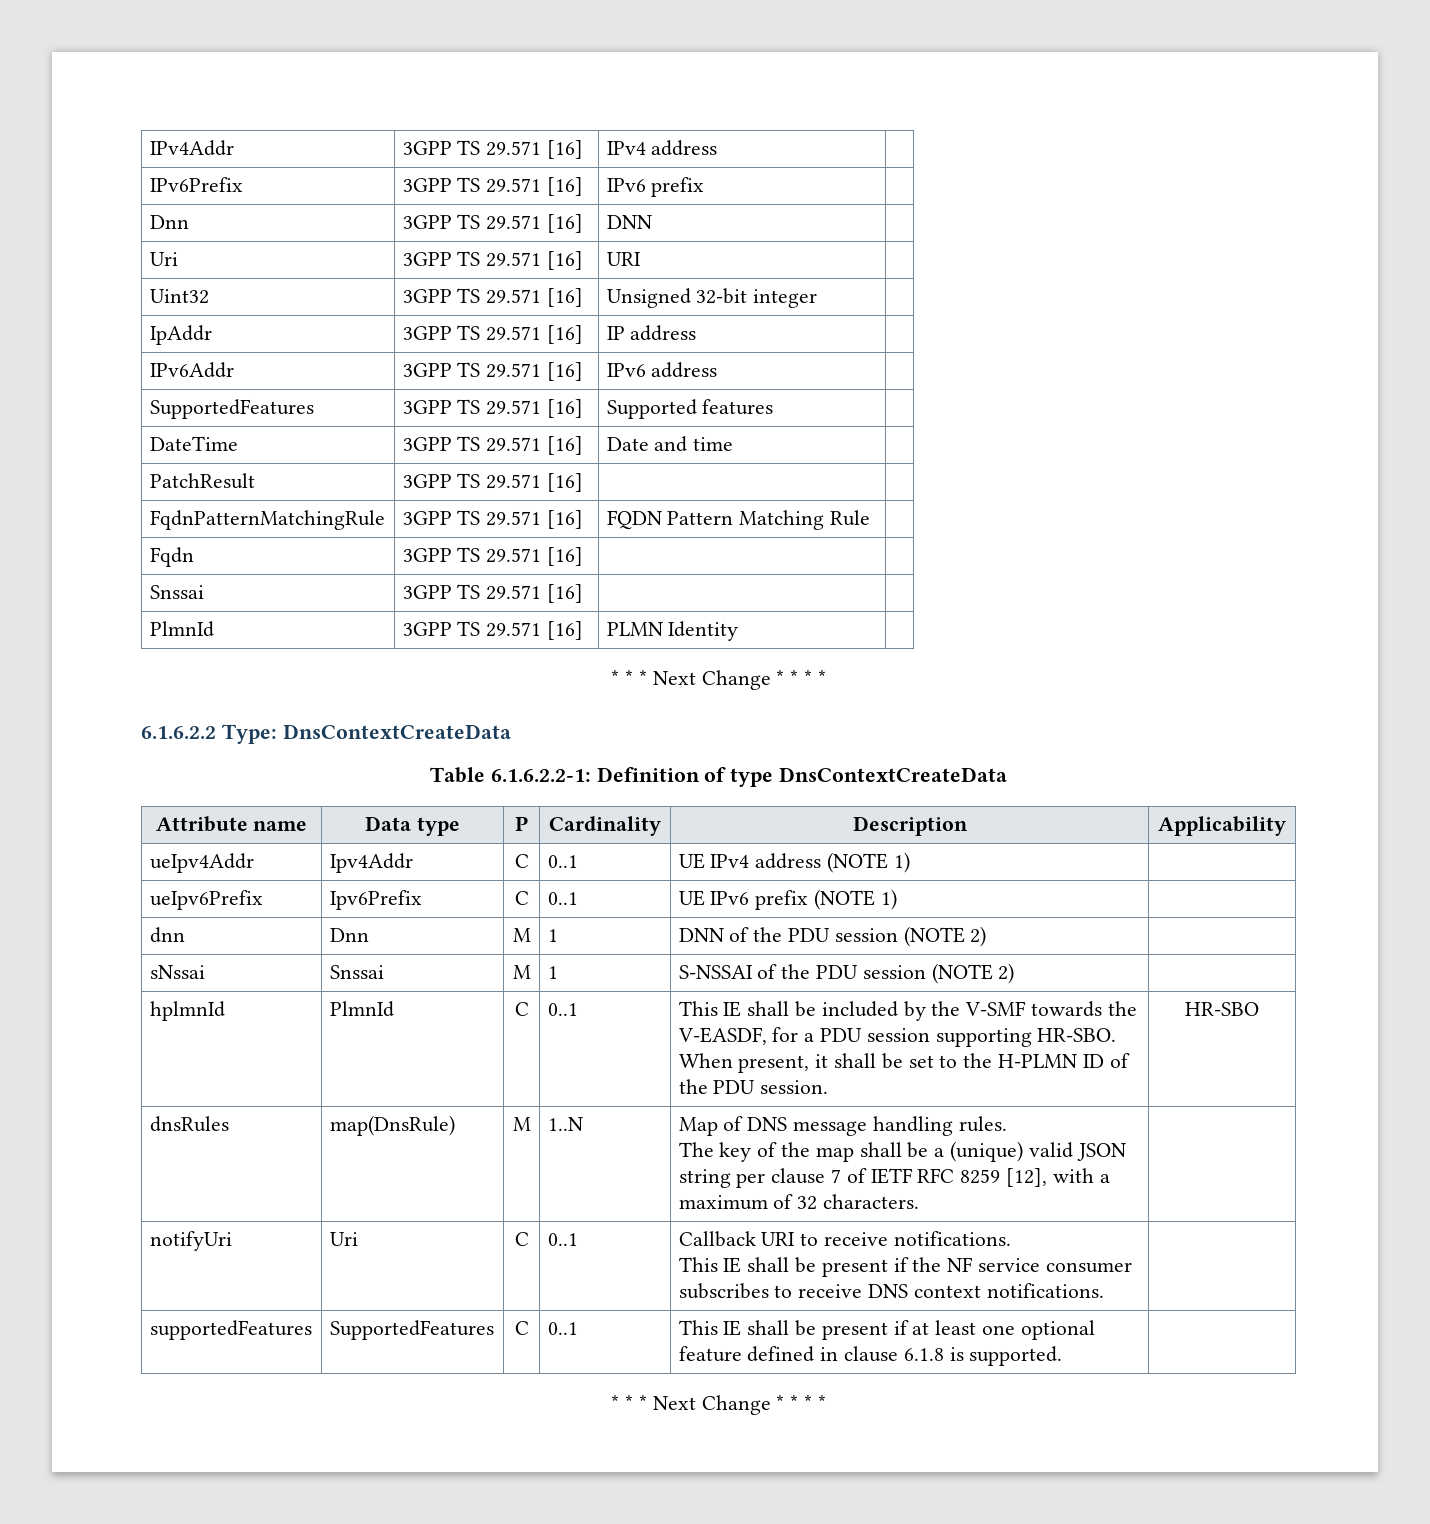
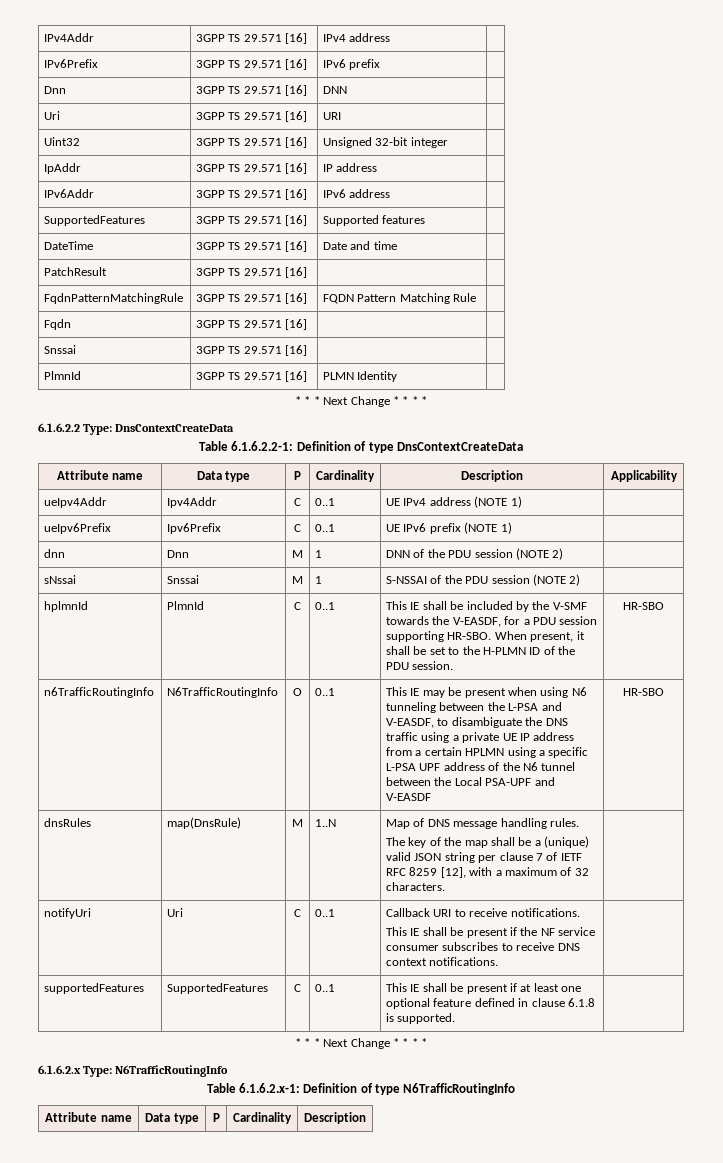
+ n6TrafficRoutingInfo | N6TrafficRoutingInfo | O | 0..1 | This IE may be present when using N6 tunneling between the L-PSA and V-EASDF, to disambiguate the DNS traffic using a private UE IP address from a certain HPLMN using a specific L-PSA UPF address of the N6 tunnel between the Local PSA-UPF and V-EASDF | HR-SBO
+ 6.1.6.2.x Type: N6TrafficRoutingInfo
+ Table 6.1.6.2.x-1: Definition of type N6TrafficRoutingInfo
+ Attribute name | Data type | P | Cardinality | Description

